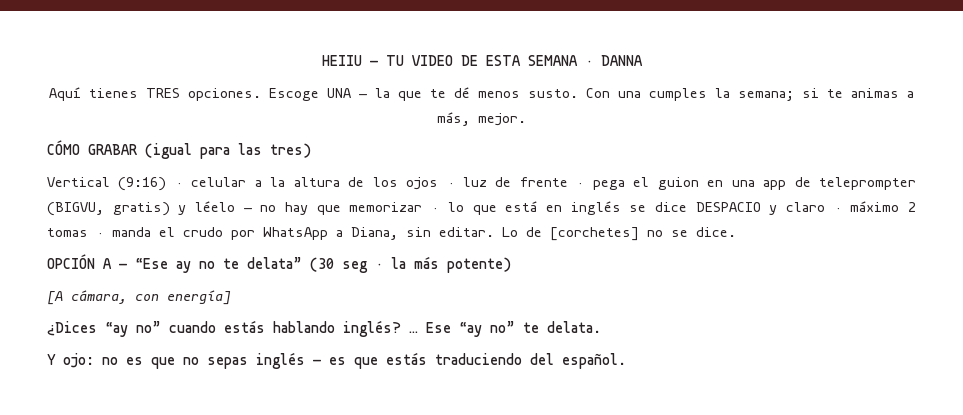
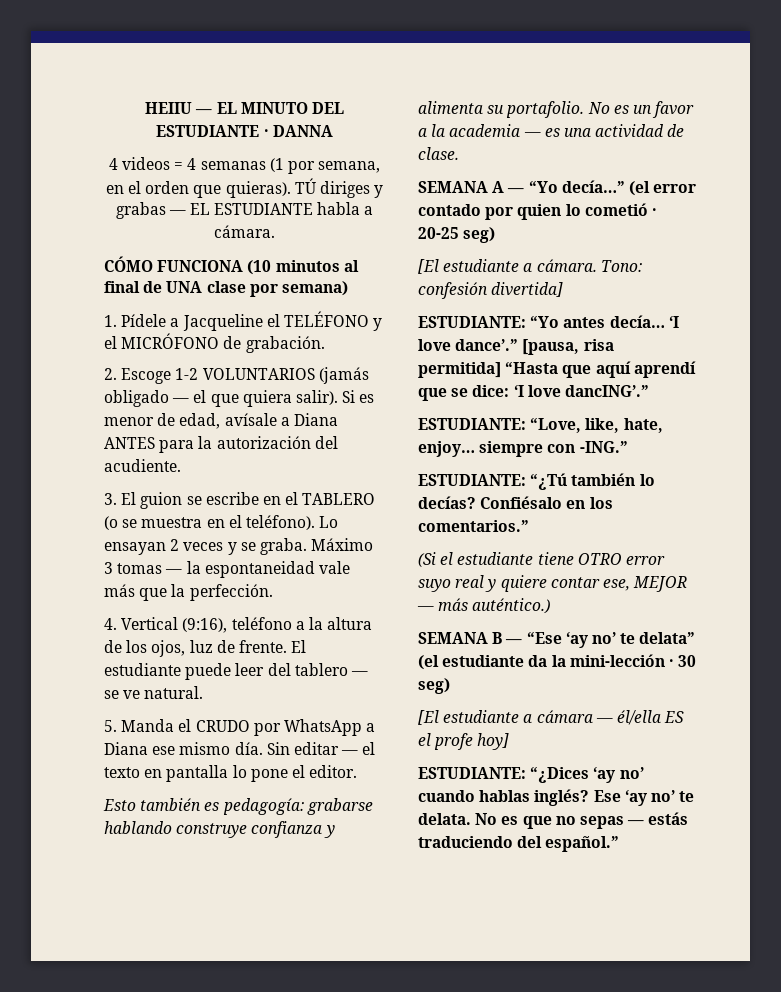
- HEIIU — TU VIDEO DE ESTA SEMANA · DANNA
- Aquí tienes TRES opciones. Escoge UNA — la que te dé menos susto. Con una cumples la semana; si te animas a más, mejor.
- CÓMO GRABAR (igual para las tres)
- Vertical (9:16) · celular a la altura de los ojos · luz de frente · pega el guion en una app de teleprompter (BIGVU, gratis) y léelo — no hay que memorizar · lo que está en inglés se dice DESPACIO y claro · máximo 2 tomas · manda el crudo por WhatsApp a Diana, sin editar. Lo de [corchetes] no se dice.
- OPCIÓN A — “Ese ay no te delata” (30 seg · la más potente)
- [A cámara, con energía]
- ¿Dices “ay no” cuando estás hablando inglés? … Ese “ay no” te delata.
- Y ojo: no es que no sepas inglés — es que estás traduciendo del español.
+ HEIIU — EL MINUTO DEL ESTUDIANTE · DANNA
+ 4 videos = 4 semanas (1 por semana, en el orden que quieras). TÚ diriges y grabas — EL ESTUDIANTE habla a cámara.
+ CÓMO FUNCIONA (10 minutos al final de UNA clase por semana)
+ 1. Pídele a Jacqueline el TELÉFONO y el MICRÓFONO de grabación.
+ 2. Escoge 1-2 VOLUNTARIOS (jamás obligado — el que quiera salir). Si es menor de edad, avísale a Diana ANTES para la autorización del acudiente.
+ 3. El guion se escribe en el TABLERO (o se muestra en el teléfono). Lo ensayan 2 veces y se graba. Máximo 3 tomas — la espontaneidad vale más que la perfección.
+ 4. Vertical (9:16), teléfono a la altura de los ojos, luz de frente. El estudiante puede leer del tablero — se ve natural.
+ 5. Manda el CRUDO por WhatsApp a Diana ese mismo día. Sin editar — el texto en pantalla lo pone el editor.
+ Esto también es pedagogía: grabarse hablando construye confianza y alimenta su portafolio. No es un favor a la academia — es una actividad de clase.
+ SEMANA A — “Yo decía…” (el error contado por quien lo cometió · 20-25 seg)
+ [El estudiante a cámara. Tono: confesión divertida]
+ ESTUDIANTE: “Yo antes decía… ‘I love dance’.” [pausa, risa permitida] “Hasta que aquí aprendí que se dice: ‘I love dancING’.”
+ ESTUDIANTE: “Love, like, hate, enjoy… siempre con -ING.”
+ ESTUDIANTE: “¿Tú también lo decías? Confiésalo en los comentarios.”
+ (Si el estudiante tiene OTRO error suyo real y quiere contar ese, MEJOR — más auténtico.)
+ SEMANA B — “Ese ‘ay no’ te delata” (el estudiante da la mini-lección · 30 seg)
+ [El estudiante a cámara — él/ella ES el profe hoy]
+ ESTUDIANTE: “¿Dices ‘ay no’ cuando hablas inglés? Ese ‘ay no’ te delata. No es que no sepas — estás traduciendo del español.”

